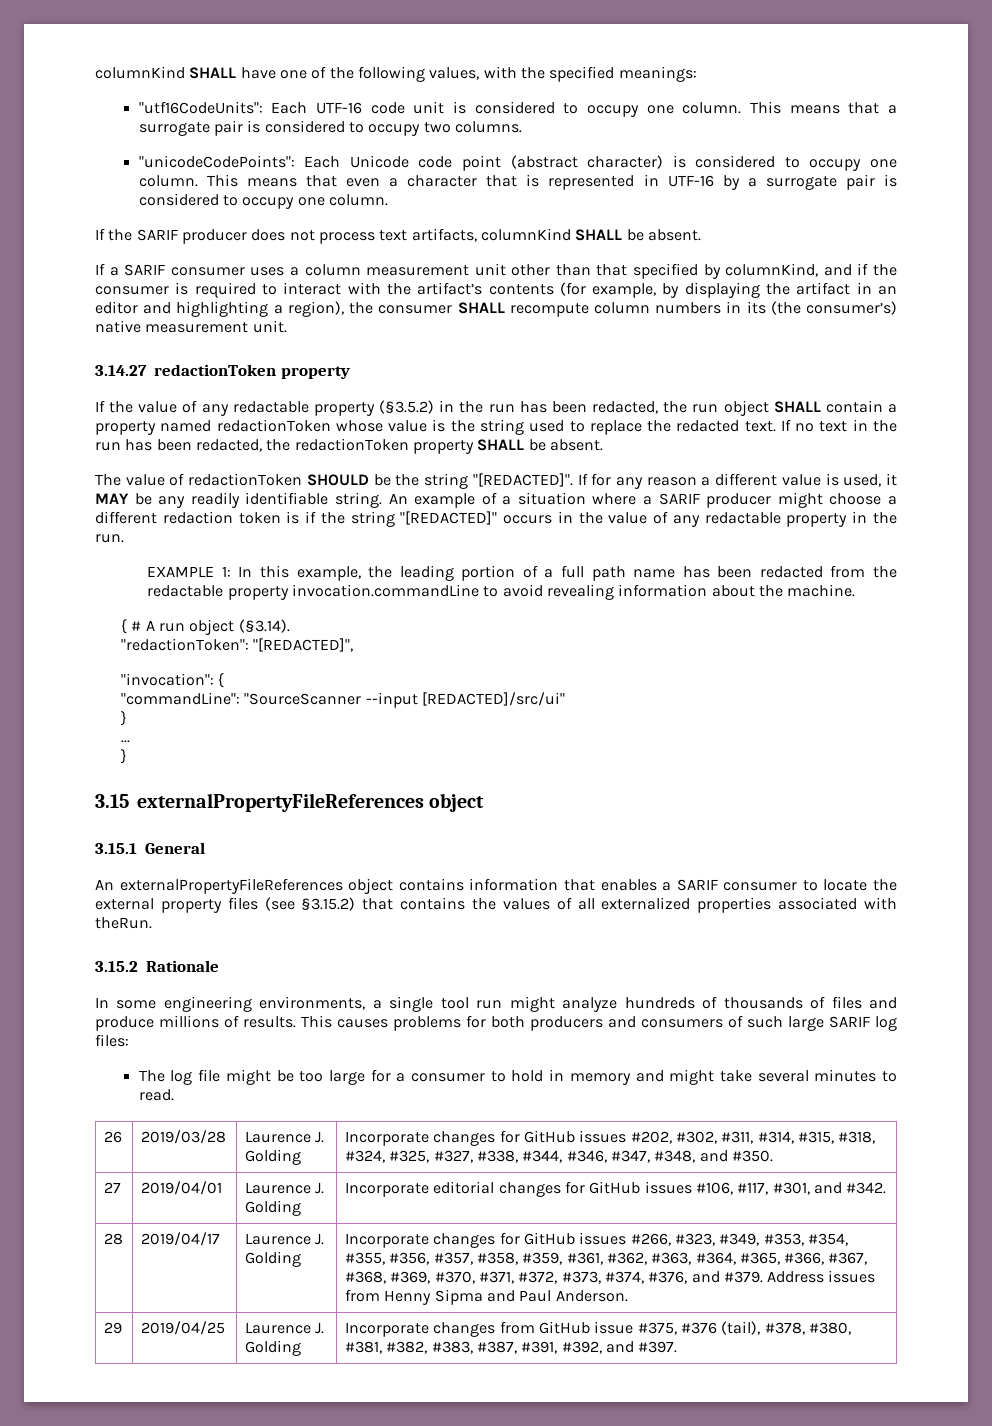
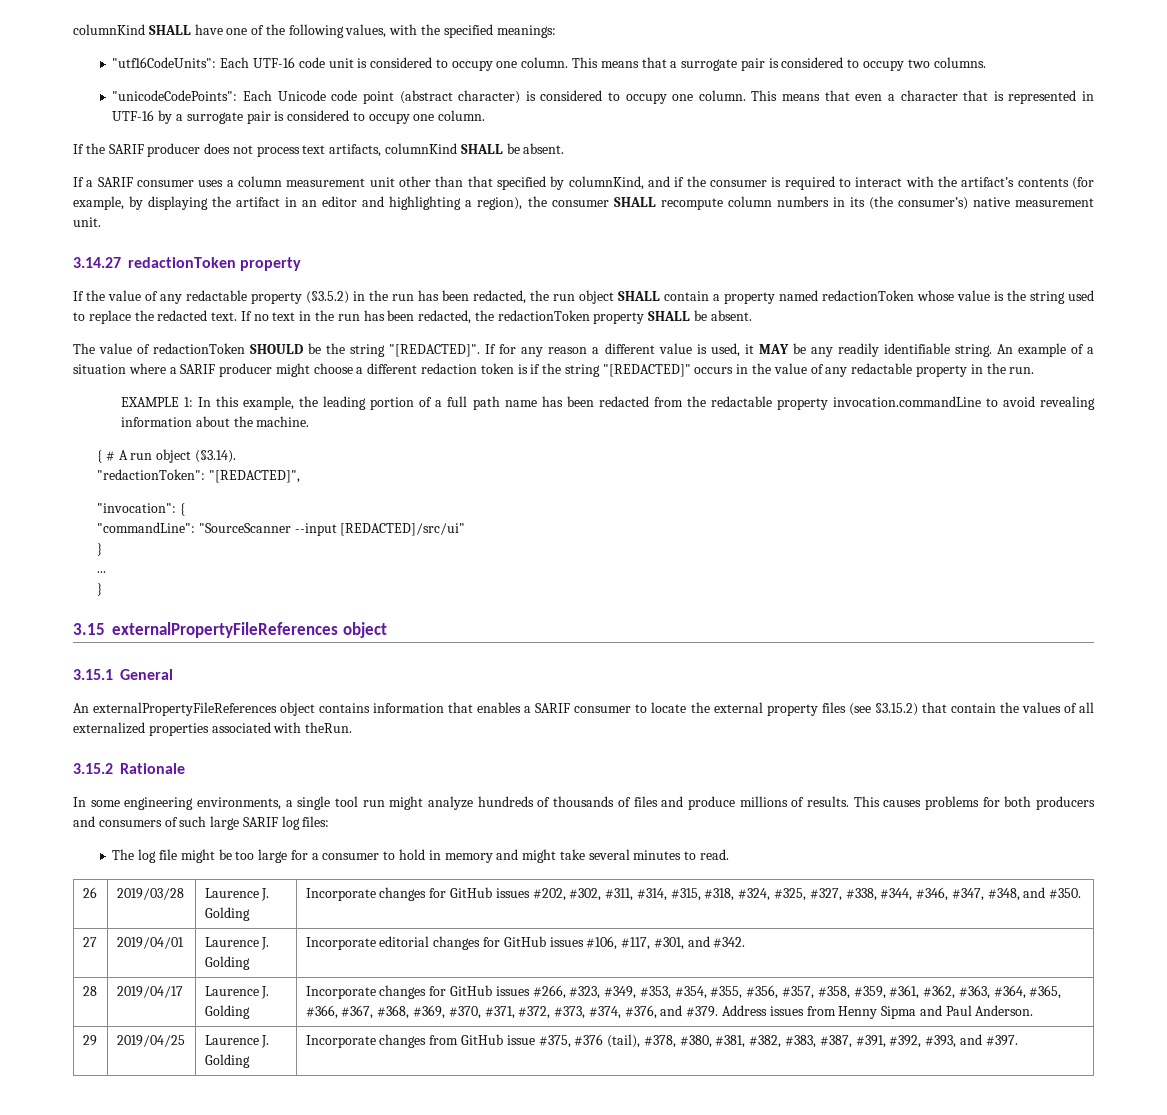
- An externalPropertyFileReferences object contains information that enables a SARIF consumer to locate the external property files (see §3.15.2) that contains the values of all externalized properties associated with theRun.
+ An externalPropertyFileReferences object contains information that enables a SARIF consumer to locate the external property files (see §3.15.2) that contain the values of all externalized properties associated with theRun.
- 29 | 2019/04/25 | Laurence J. Golding | Incorporate changes from GitHub issue #375, #376 (tail), #378, #380, #381, #382, #383, #387, #391, #392, and #397.
+ 29 | 2019/04/25 | Laurence J. Golding | Incorporate changes from GitHub issue #375, #376 (tail), #378, #380, #381, #382, #383, #387, #391, #392, #393, and #397.

